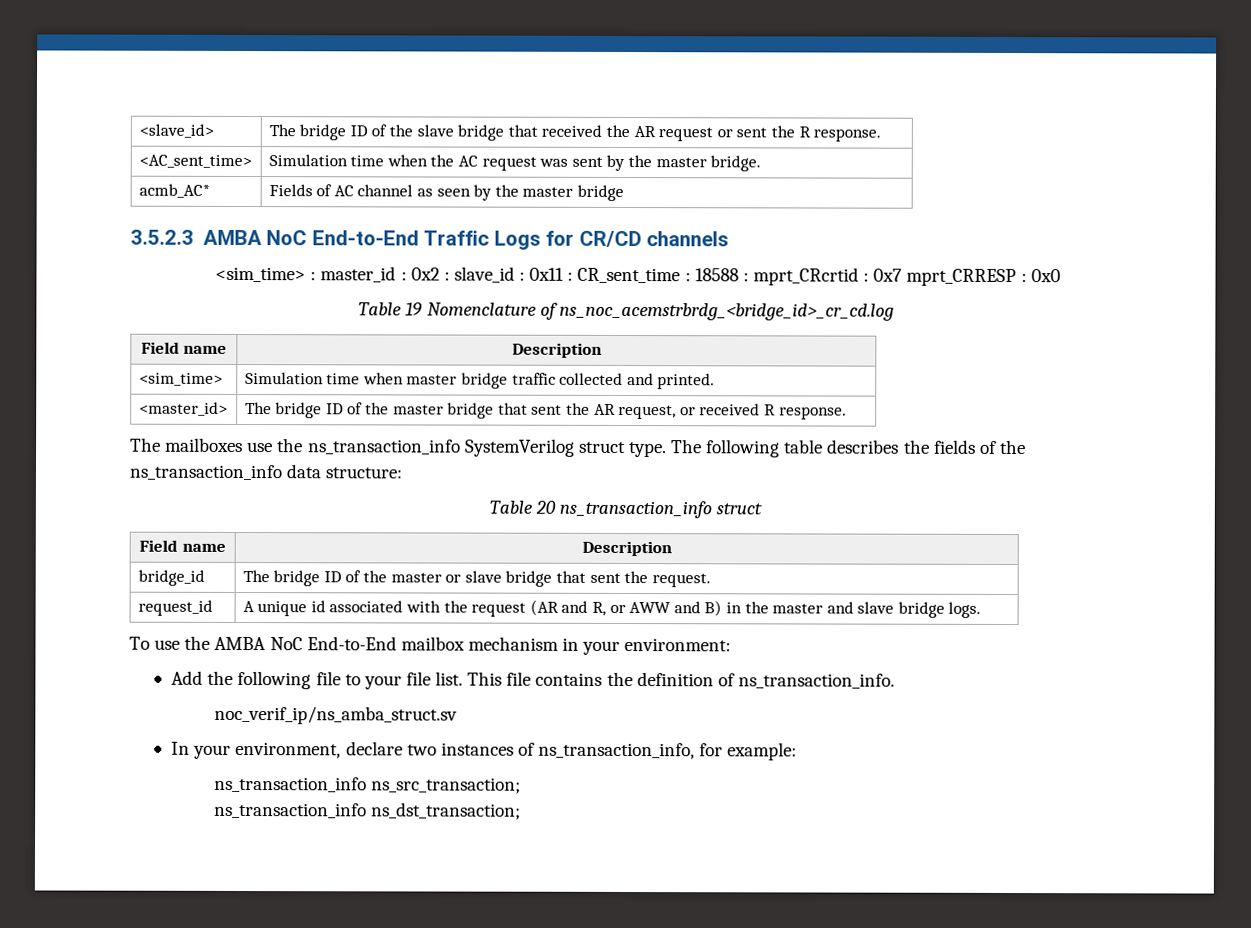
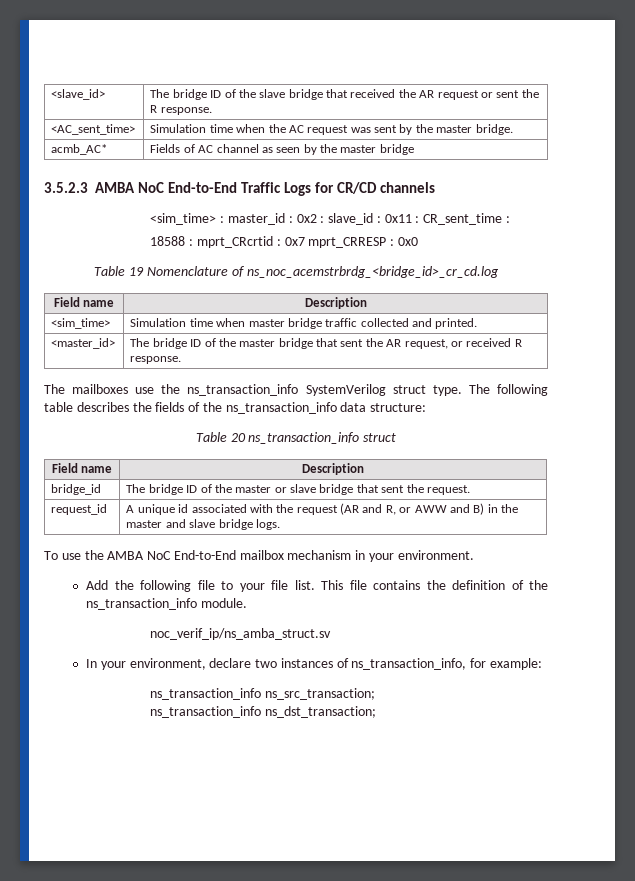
- <sim_time> : master_id : 0x2 : slave_id : 0x11 : CR_sent_time : 18588 : mprt_CRcrtid : 0x7 mprt_CRRESP : 0x0
+ <sim_time> : master_id : 0x2 : slave_id : 0x11 : CR_sent_time :
+ 18588 : mprt_CRcrtid : 0x7 mprt_CRRESP : 0x0
- To use the AMBA NoC End-to-End mailbox mechanism in your environment:
+ To use the AMBA NoC End-to-End mailbox mechanism in your environment.
- This file contains the definition of ns_transaction_info.
+ This file contains the definition of the ns_transaction_info module.

